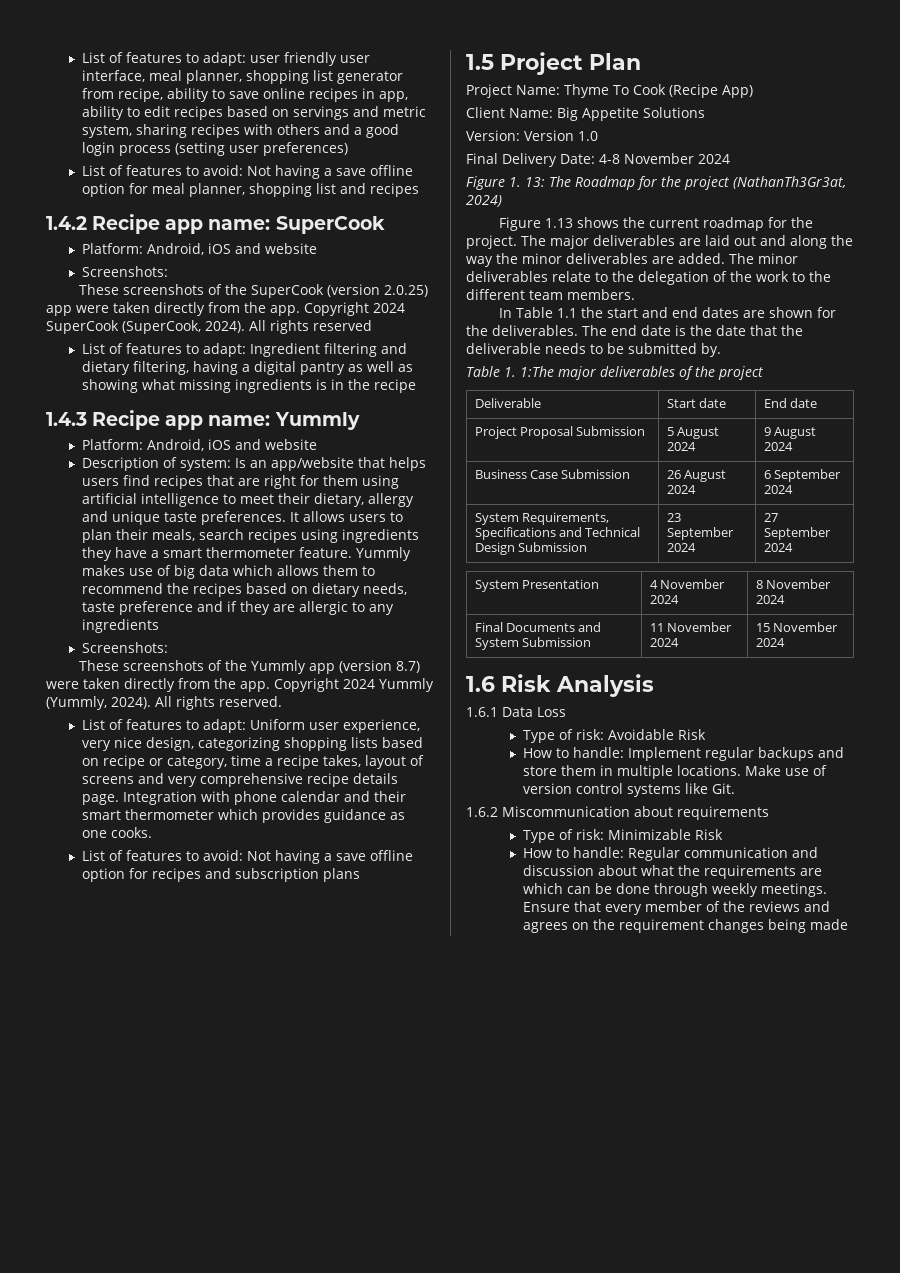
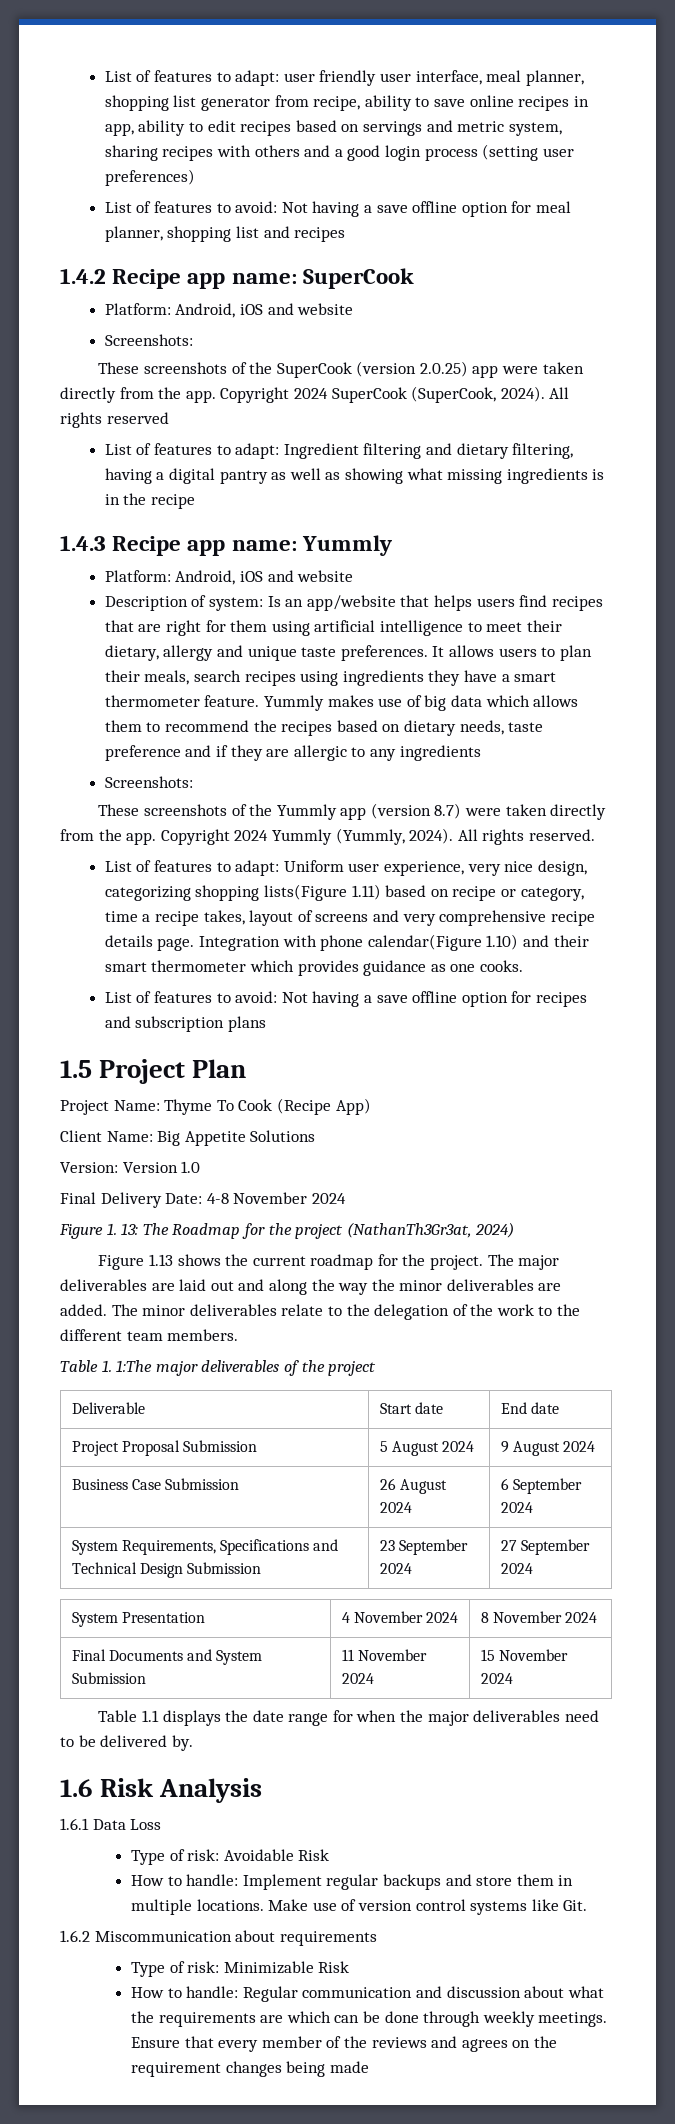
- List of features to adapt: Uniform user experience, very nice design, categorizing shopping lists based on recipe or category, time a recipe takes, layout of screens and very comprehensive recipe details page.
+ List of features to adapt: Uniform user experience, very nice design, categorizing shopping lists(Figure 1.11) based on recipe or category, time a recipe takes, layout of screens and very comprehensive recipe details page.
- Integration with phone calendar and their smart thermometer which provides guidance as one cooks.
+ Integration with phone calendar(Figure 1.10) and their smart thermometer which provides guidance as one cooks.
- In Table 1.1 the start and end dates are shown for the deliverables. The end date is the date that the deliverable needs to be submitted by.
+ Table 1.1 displays the date range for when the major deliverables need to be delivered by.

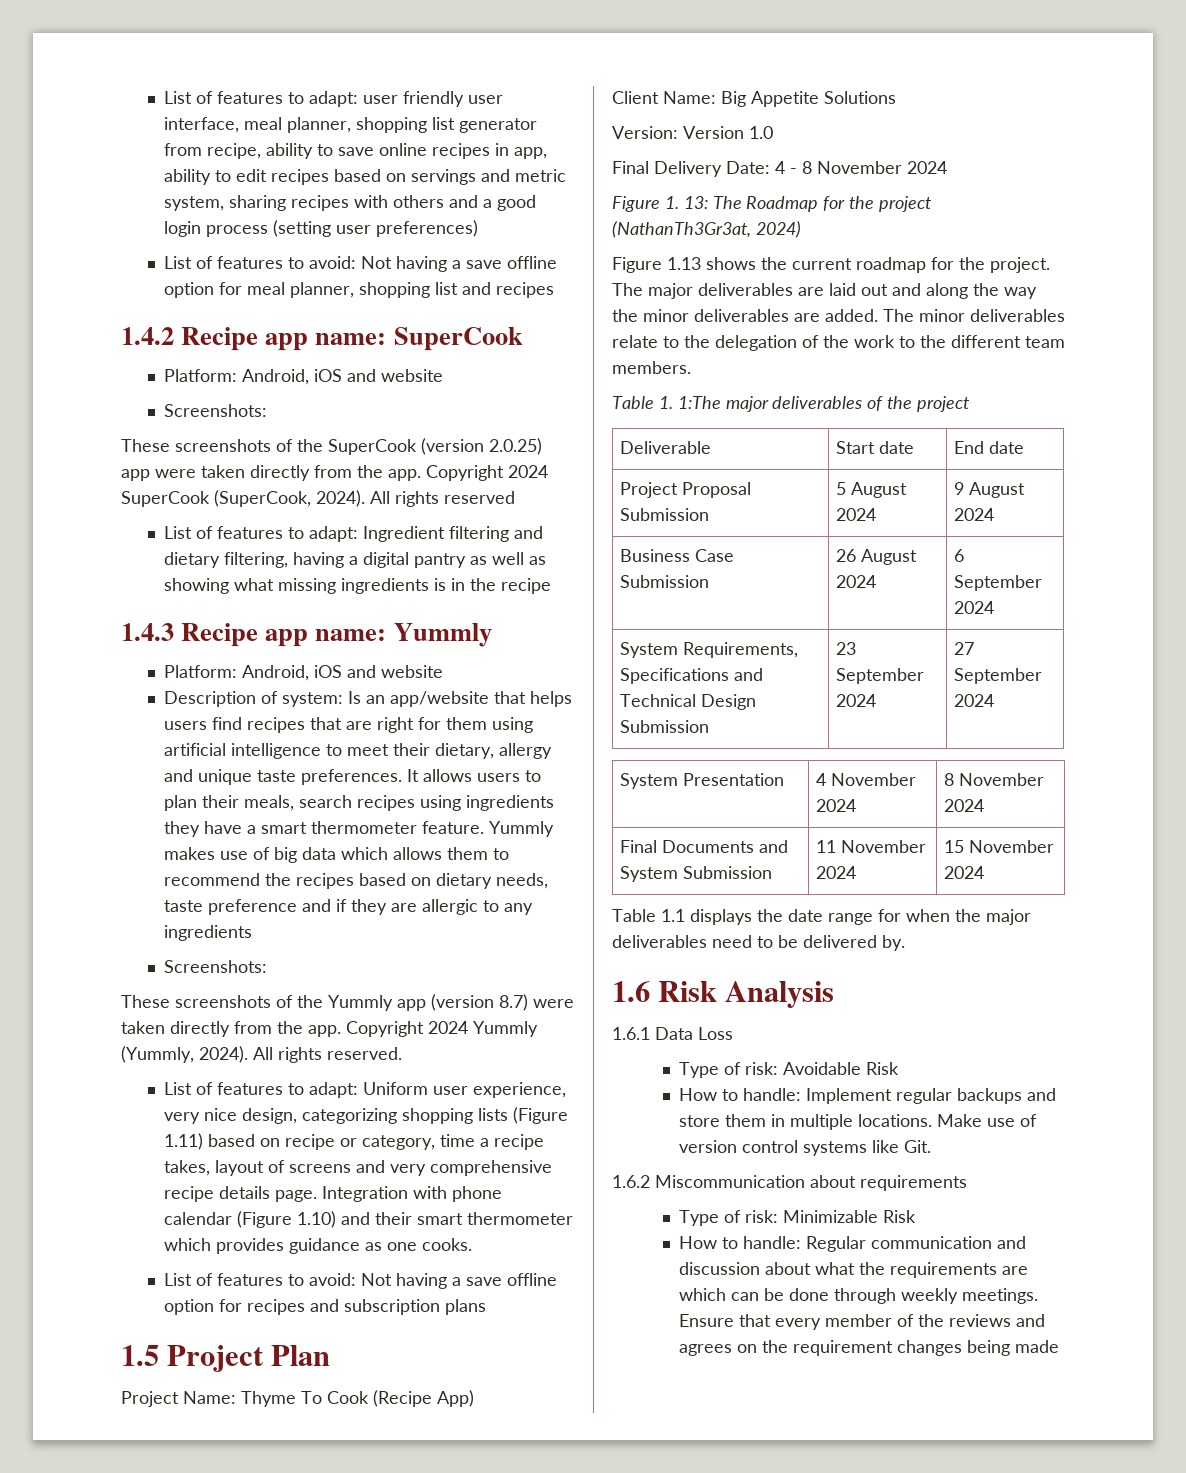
- List of features to adapt: Uniform user experience, very nice design, categorizing shopping lists(Figure 1.11) based on recipe or category, time a recipe takes, layout of screens and very comprehensive recipe details page.
+ List of features to adapt: Uniform user experience, very nice design, categorizing shopping lists (Figure 1.11) based on recipe or category, time a recipe takes, layout of screens and very comprehensive recipe details page.
- Integration with phone calendar(Figure 1.10) and their smart thermometer which provides guidance as one cooks.
+ Integration with phone calendar (Figure 1.10) and their smart thermometer which provides guidance as one cooks.
- Final Delivery Date: 4-8 November 2024
+ Final Delivery Date: 4 - 8 November 2024

